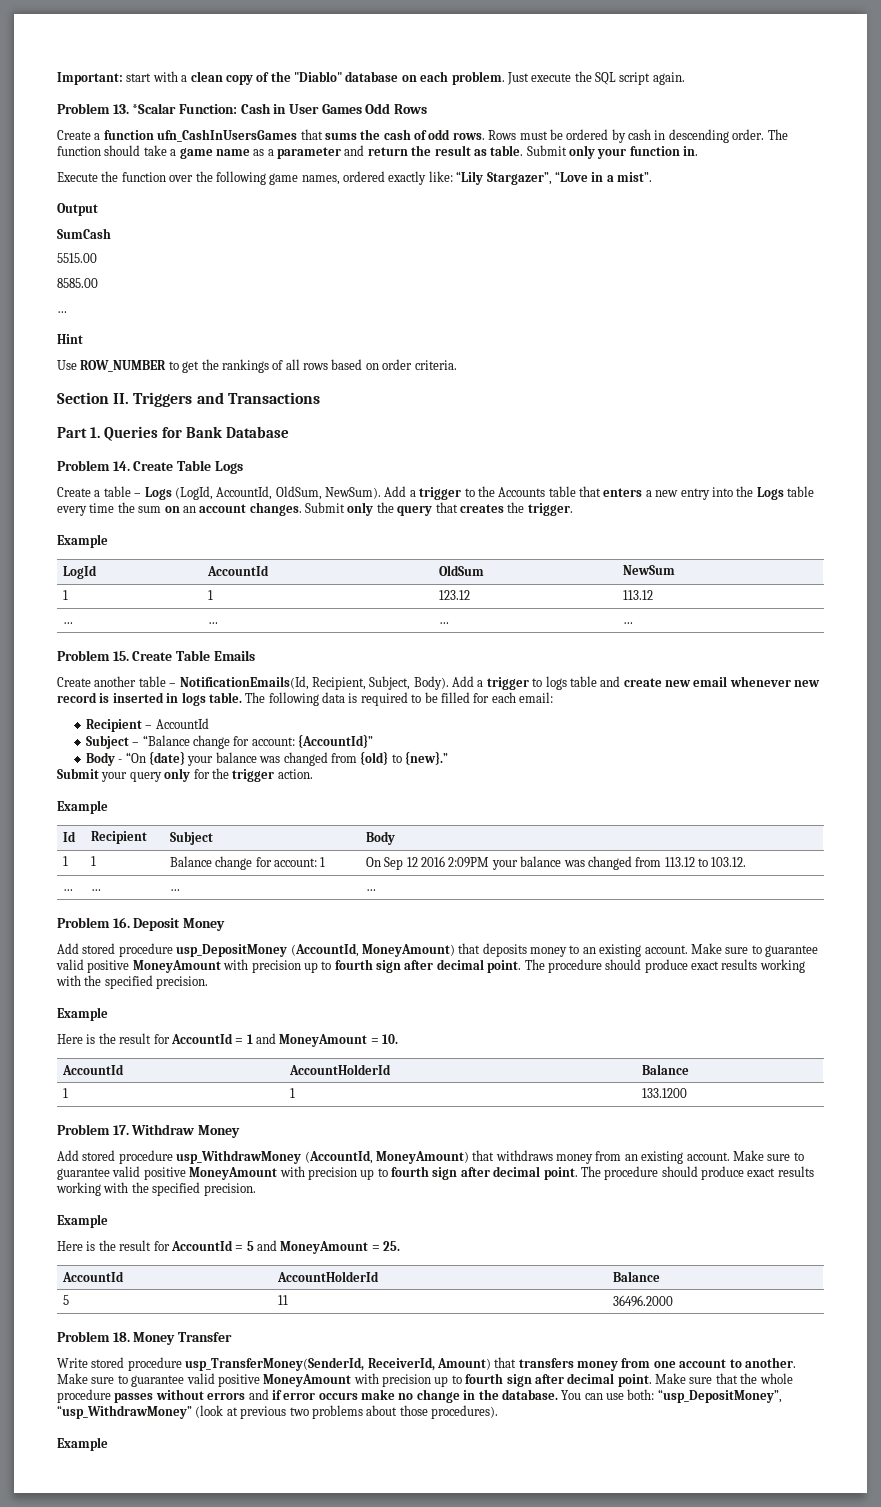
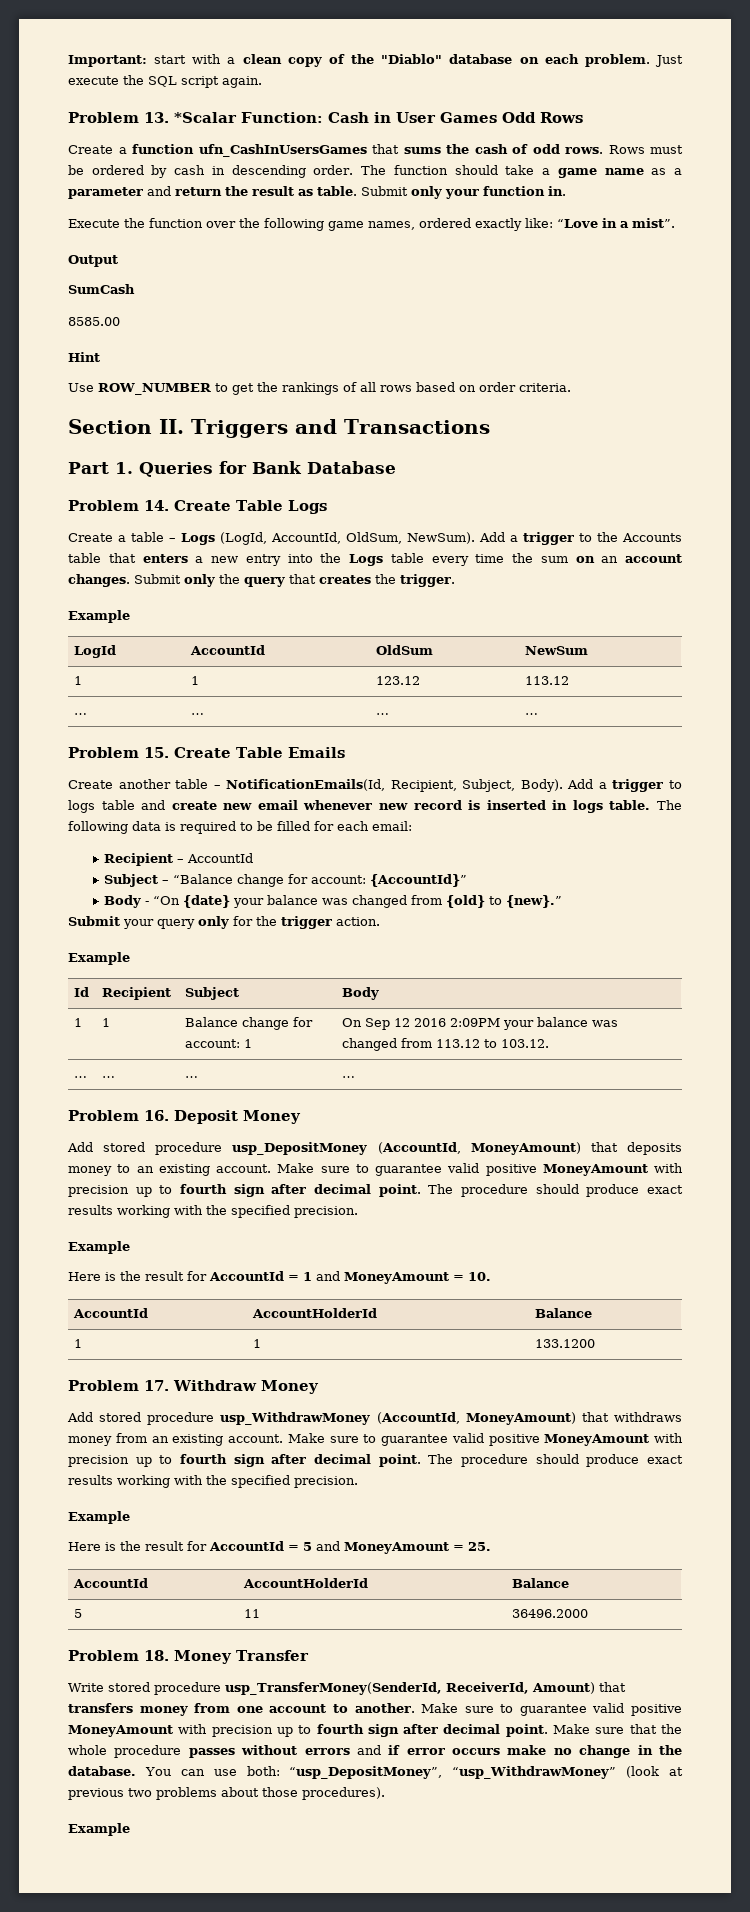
- Execute the function over the following game names, ordered exactly like: “Lily Stargazer”, “Love in a mist”.
+ Execute the function over the following game names, ordered exactly like: “Love in a mist”.
- 5515.00
  8585.00
- …

